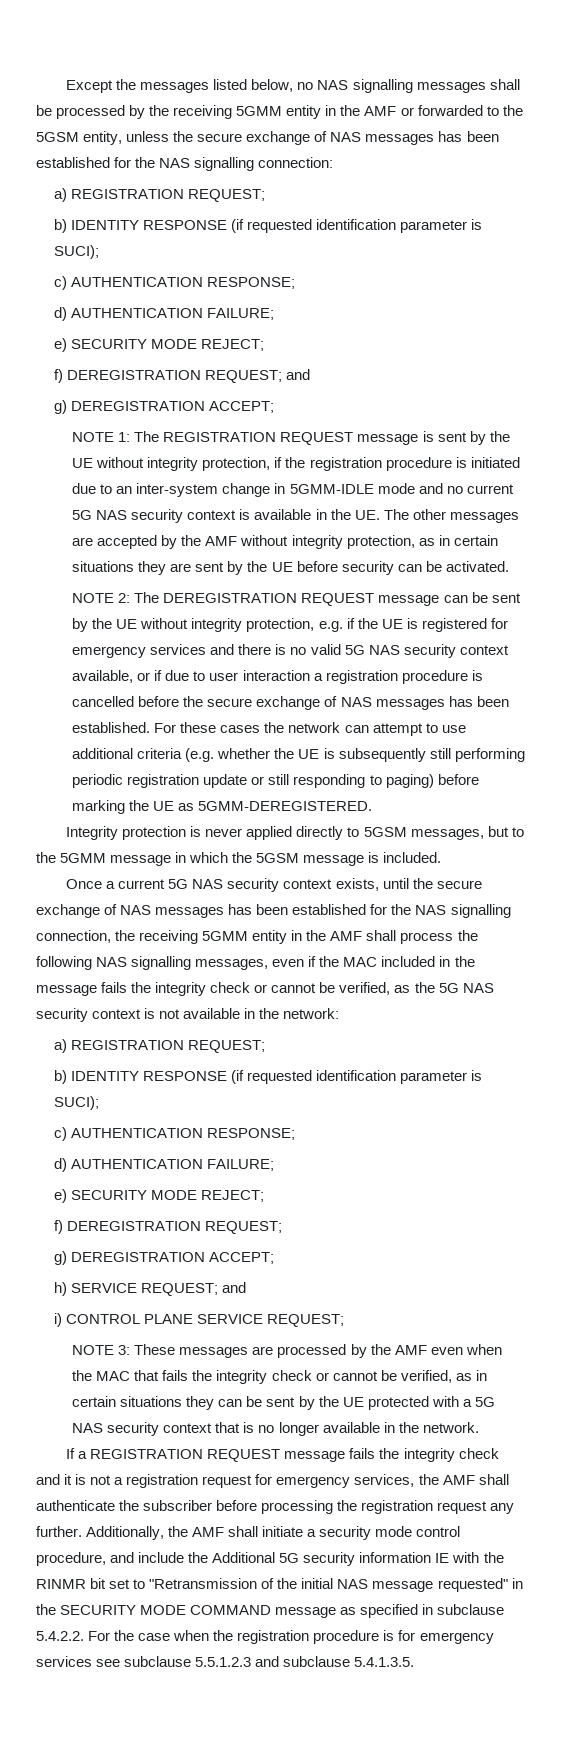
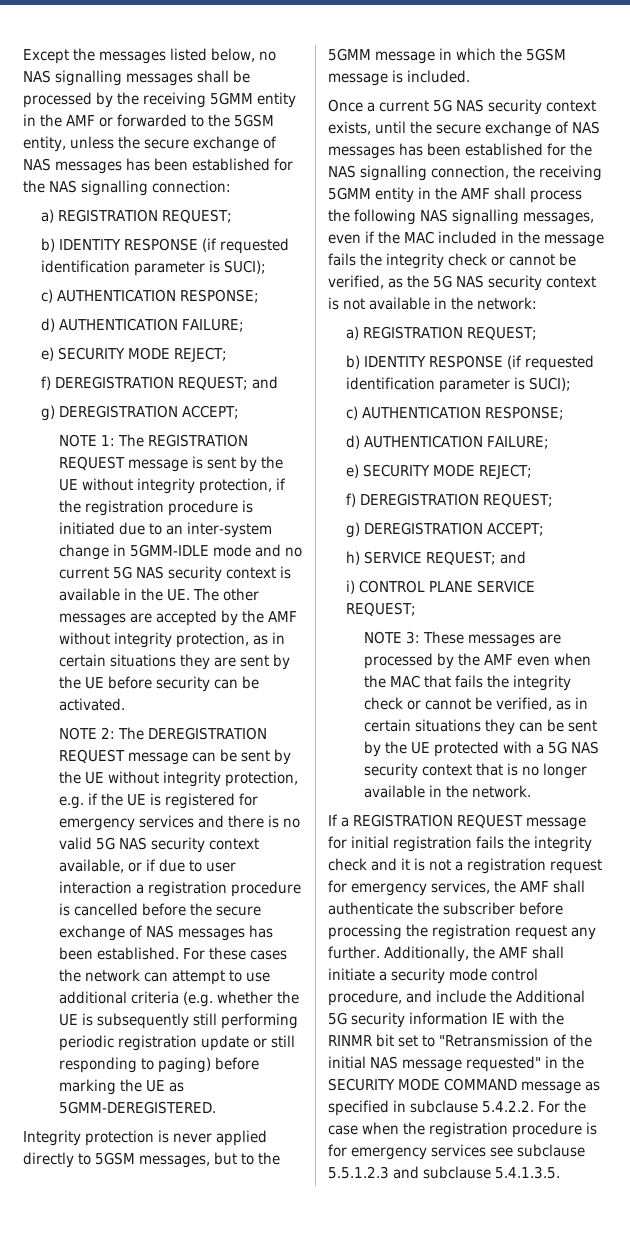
- If a REGISTRATION REQUEST message fails the integrity check and it is not a registration request for emergency services, the AMF shall authenticate the subscriber before processing the registration request any further.
+ If a REGISTRATION REQUEST message for initial registration fails the integrity check and it is not a registration request for emergency services, the AMF shall authenticate the subscriber before processing the registration request any further.

